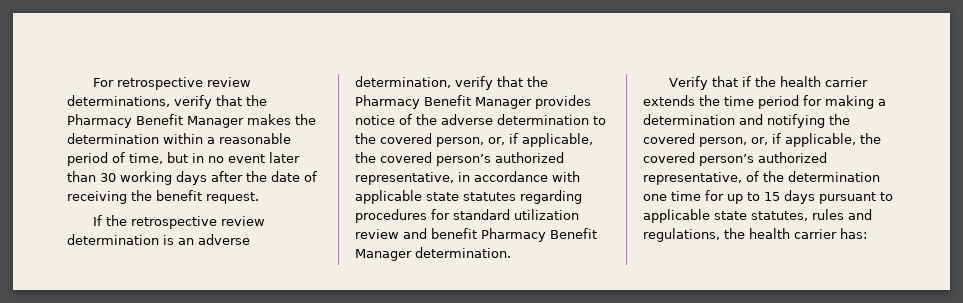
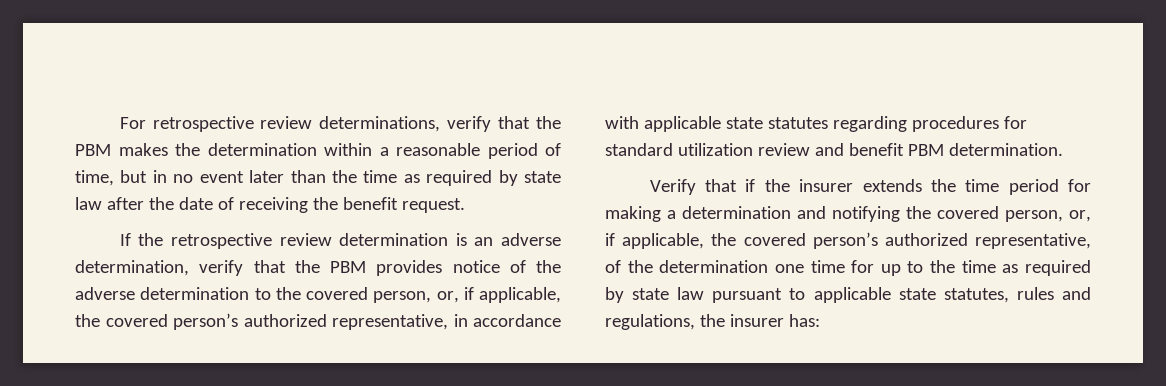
- For retrospective review determinations, verify that the Pharmacy Benefit Manager makes the determination within a reasonable period of time, but in no event later than 30 working days after the date of receiving the benefit request.
+ For retrospective review determinations, verify that the PBM makes the determination within a reasonable period of time, but in no event later than the time as required by state law after the date of receiving the benefit request.
- If the retrospective review determination is an adverse determination, verify that the Pharmacy Benefit Manager provides notice of the adverse determination to the covered person, or, if applicable, the covered person’s authorized representative, in accordance with applicable state statutes regarding procedures for standard utilization review and benefit Pharmacy Benefit Manager determination.
+ If the retrospective review determination is an adverse determination, verify that the PBM provides notice of the adverse determination to the covered person, or, if applicable, the covered person’s authorized representative, in accordance with applicable state statutes regarding procedures for standard utilization review and benefit PBM determination.
- Verify that if the health carrier extends the time period for making a determination and notifying the covered person, or, if applicable, the covered person’s authorized representative, of the determination one time for up to 15 days pursuant to applicable state statutes, rules and regulations, the health carrier has:
+ Verify that if the insurer extends the time period for making a determination and notifying the covered person, or, if applicable, the covered person’s authorized representative, of the determination one time for up to the time as required by state law pursuant to applicable state statutes, rules and regulations, the insurer has:

